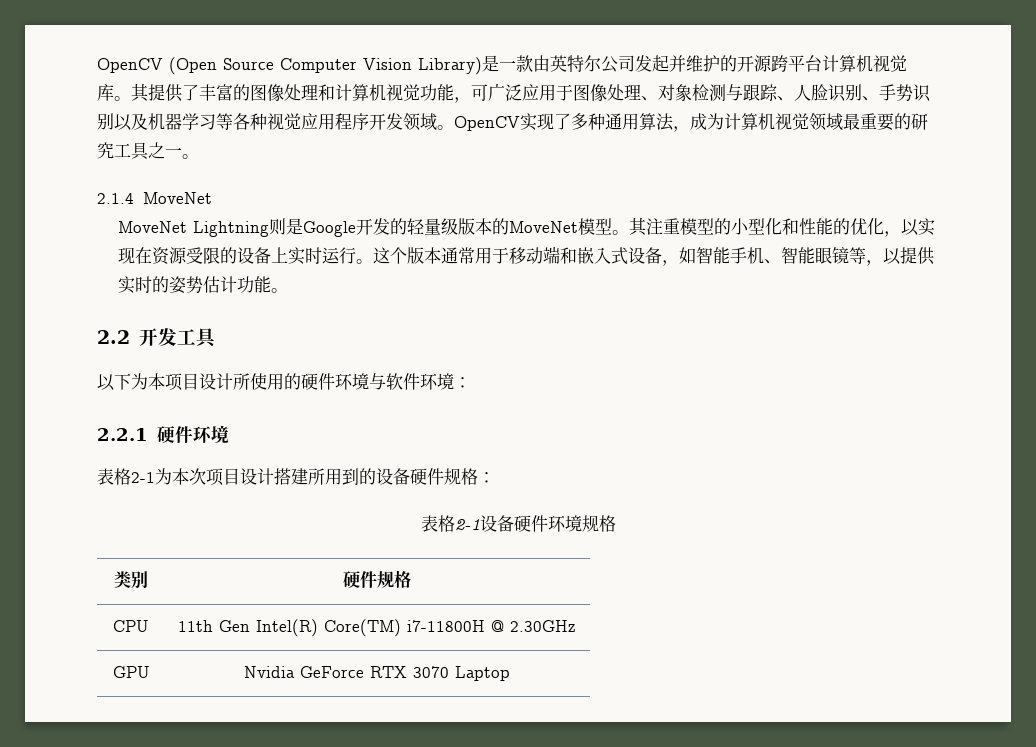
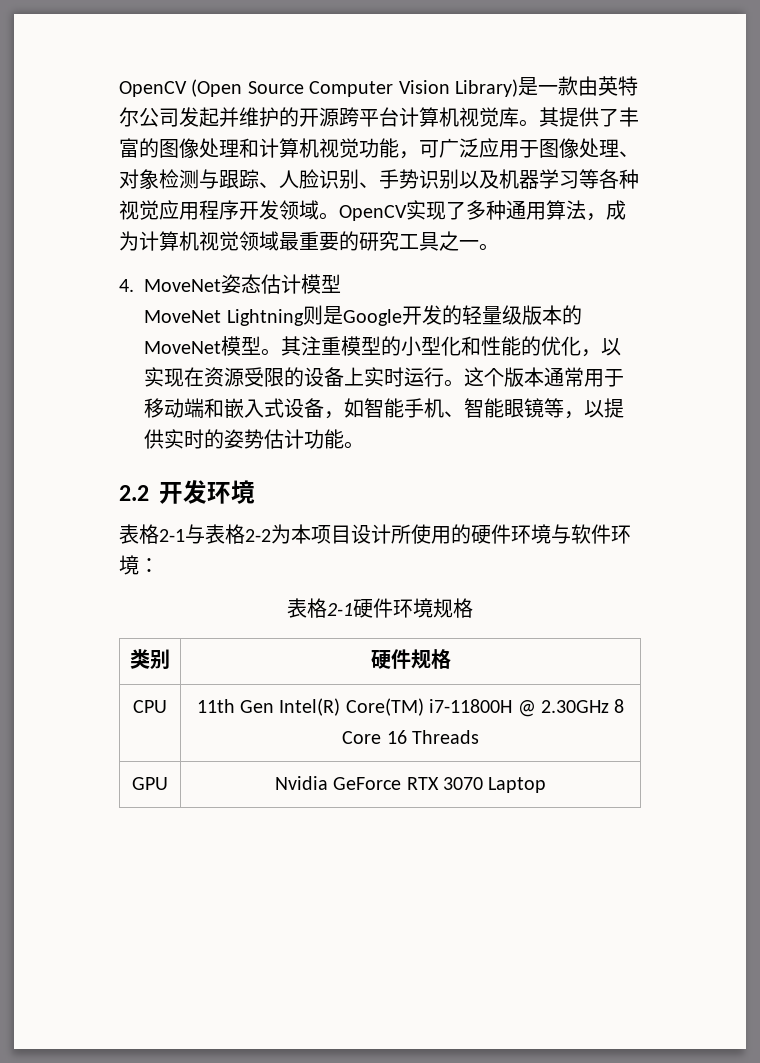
- 2.1.4 MoveNet
+ 4. MoveNet姿态估计模型
- 2.2开发工具
- 以下为本项目设计所使用的硬件环境与软件环境：
+ 2.2开发环境
+ 表格2-1与表格2-2为本项目设计所使用的硬件环境与软件环境：
- 2.2.1硬件环境
- 表格2-1为本次项目设计搭建所用到的设备硬件规格：
- 表格2-1设备硬件环境规格
+ 表格2-1硬件环境规格
- CPU | 11th Gen Intel(R) Core(TM) i7-11800H @ 2.30GHz
+ CPU | 11th Gen Intel(R) Core(TM) i7-11800H @ 2.30GHz 8 Core 16 Threads

